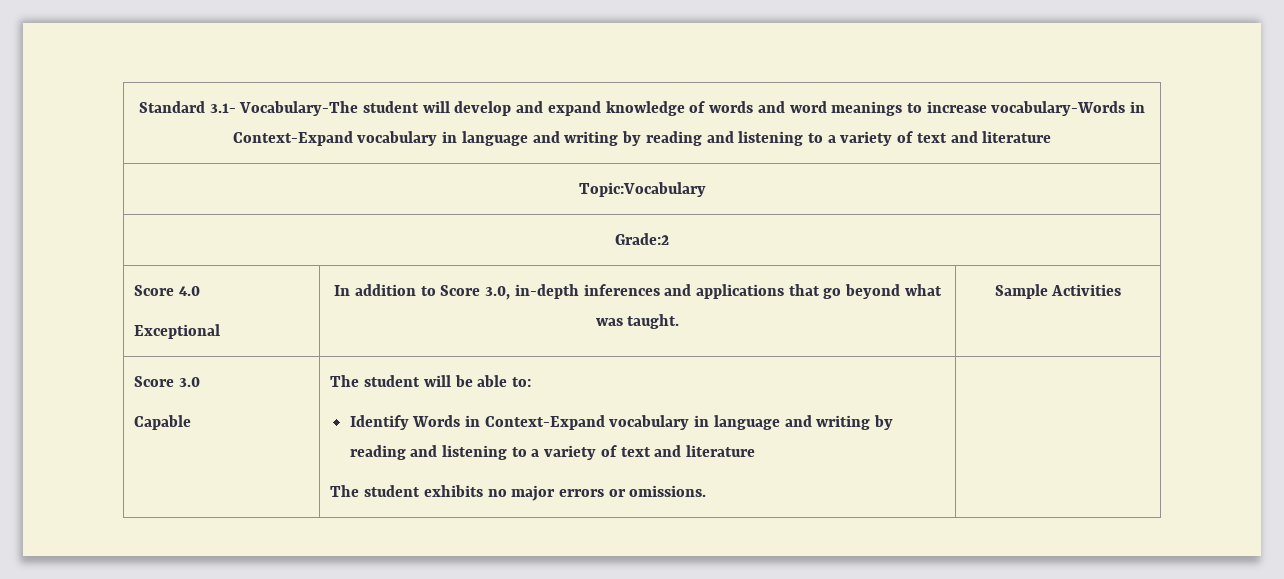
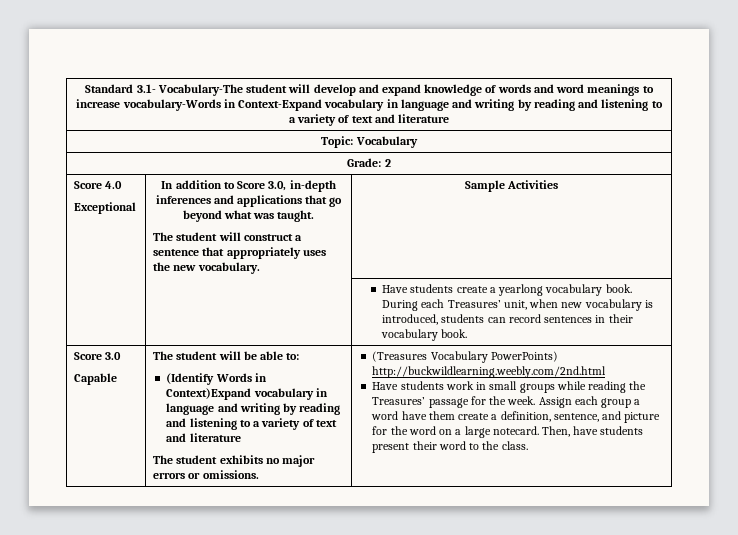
- Topic:Vocabulary
- Grade:2
+ Topic: Vocabulary
+ Grade: 2
  Score 4.0
- Exceptional | In addition to Score 3.0, in-depth inferences and applications that go beyond what was taught. | Sample Activities
+ Exceptional | In addition to Score 3.0, in-depth inferences and applications that go beyond what was taught.
+ The student will construct a sentence that appropriately uses the new vocabulary. | Sample Activities
+ | | Have students create a yearlong vocabulary book. During each Treasures’ unit, when new vocabulary is introduced, students can record sentences in their vocabulary book.
- Identify Words in Context-Expand vocabulary in language and writing by reading and listening to a variety of text and literature
+ (Identify Words in Context)Expand vocabulary in language and writing by reading and listening to a variety of text and literature
+ (Treasures Vocabulary PowerPoints) http://buckwildlearning.weebly.com/2nd.html
+ Have students work in small groups while reading the Treasures’ passage for the week. Assign each group a word have them create a definition, sentence, and picture for the word on a large notecard. Then, have students present their word to the class.

